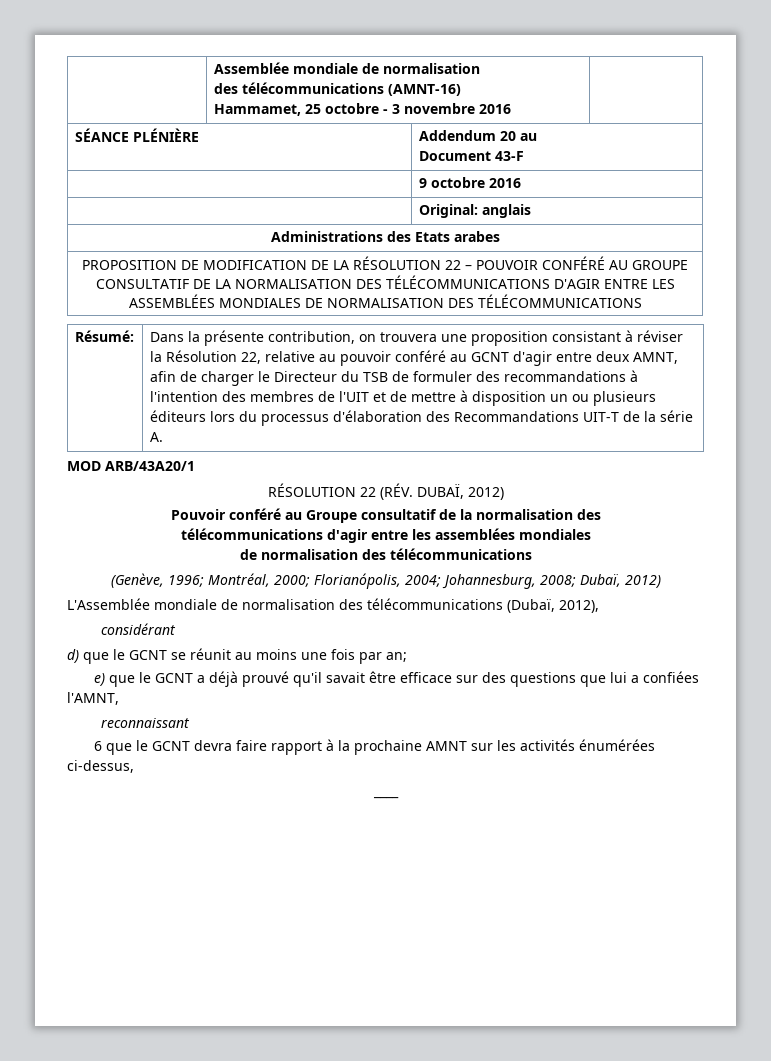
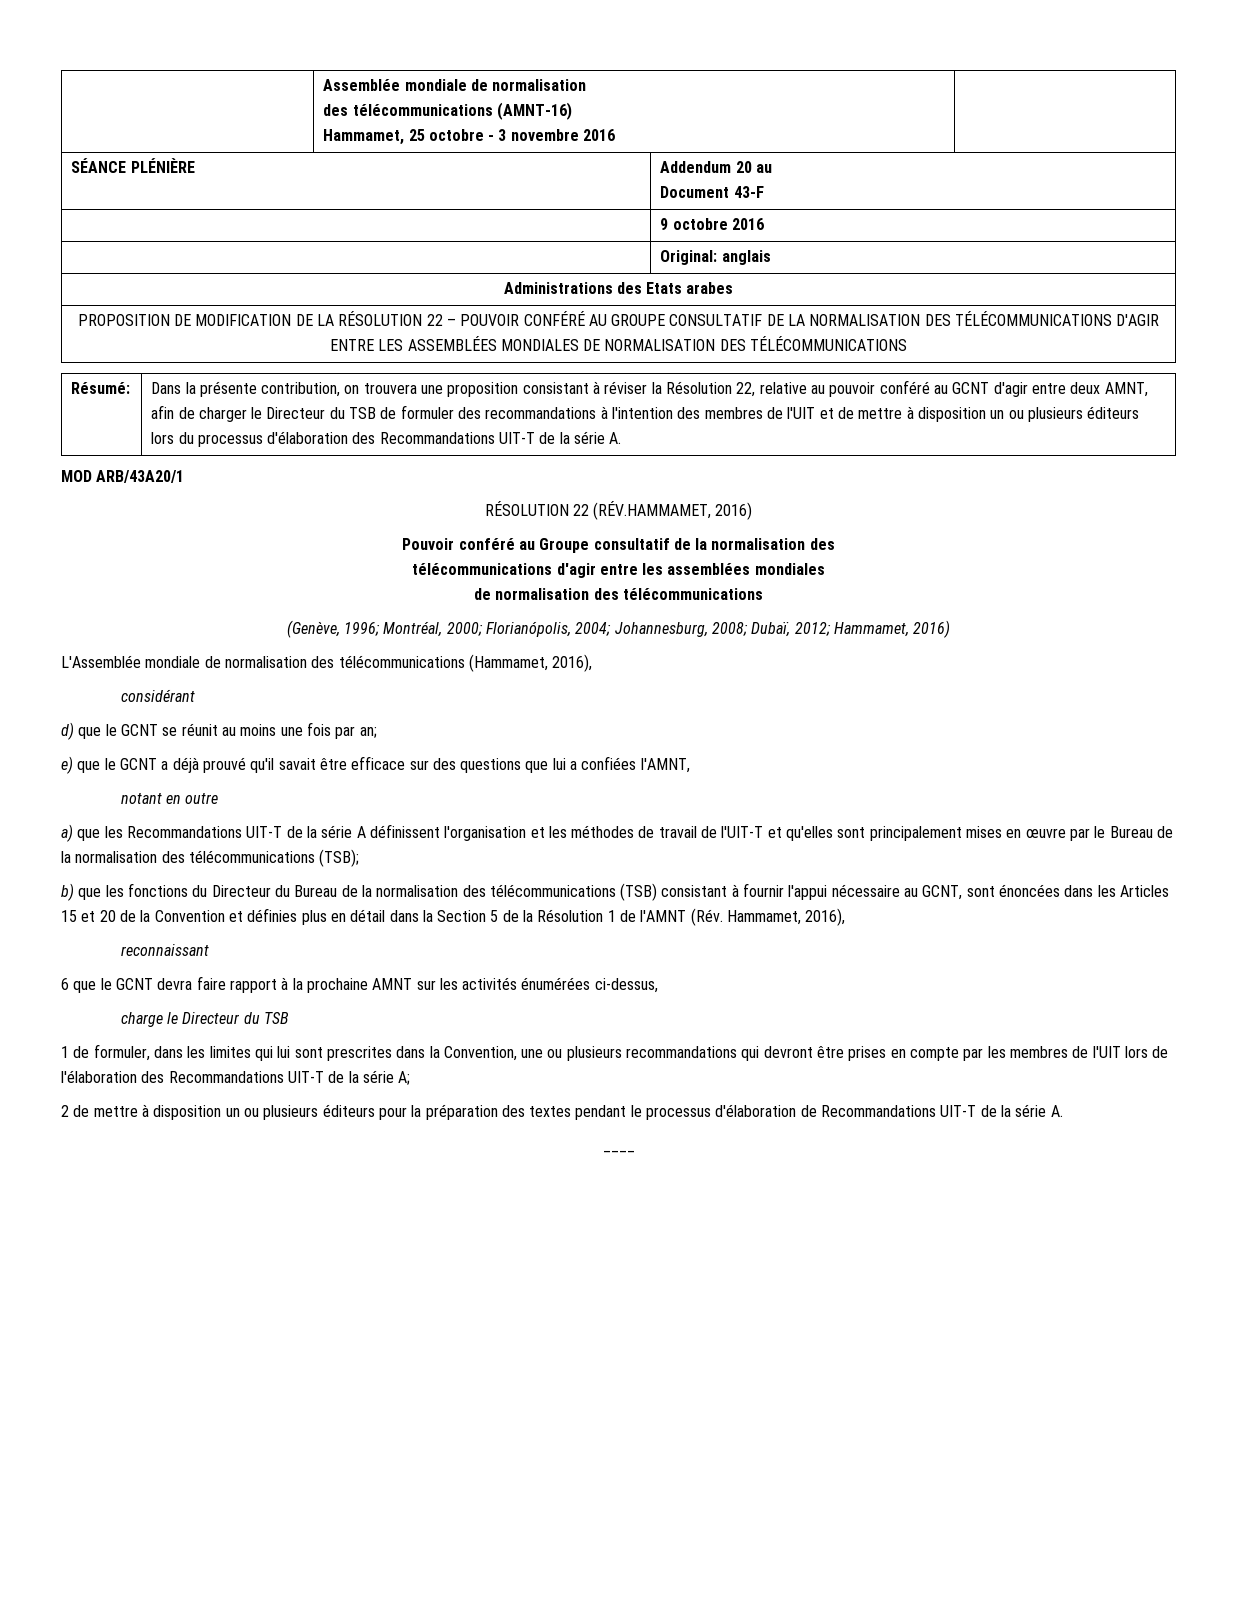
- RÉSOLUTION 22 (RÉV. DUBAÏ, 2012)
+ RÉSOLUTION 22 (RÉV.HAMMAMET, 2016)
- (Genève, 1996; Montréal, 2000; Florianópolis, 2004; Johannesburg, 2008; Dubaï, 2012)
+ (Genève, 1996; Montréal, 2000; Florianópolis, 2004; Johannesburg, 2008; Dubaï, 2012; Hammamet, 2016)
- L'Assemblée mondiale de normalisation des télécommunications (Dubaï, 2012),
+ L'Assemblée mondiale de normalisation des télécommunications (Hammamet, 2016),
+ notant en outre
+ a) que les Recommandations UIT-T de la série A définissent l'organisation et les méthodes de travail de l'UIT-T et qu'elles sont principalement mises en œuvre par le Bureau de la normalisation des télécommunications (TSB);
+ b) que les fonctions du Directeur du Bureau de la normalisation des télécommunications (TSB) consistant à fournir l'appui nécessaire au GCNT, sont énoncées dans les Articles 15 et 20 de la Convention et définies plus en détail dans la Section 5 de la Résolution 1 de l'AMNT (Rév. Hammamet, 2016),
+ charge le Directeur du TSB
+ 1 de formuler, dans les limites qui lui sont prescrites dans la Convention, une ou plusieurs recommandations qui devront être prises en compte par les membres de l'UIT lors de l'élaboration des Recommandations UIT-T de la série A;
+ 2 de mettre à disposition un ou plusieurs éditeurs pour la préparation des textes pendant le processus d'élaboration de Recommandations UIT-T de la série A.

